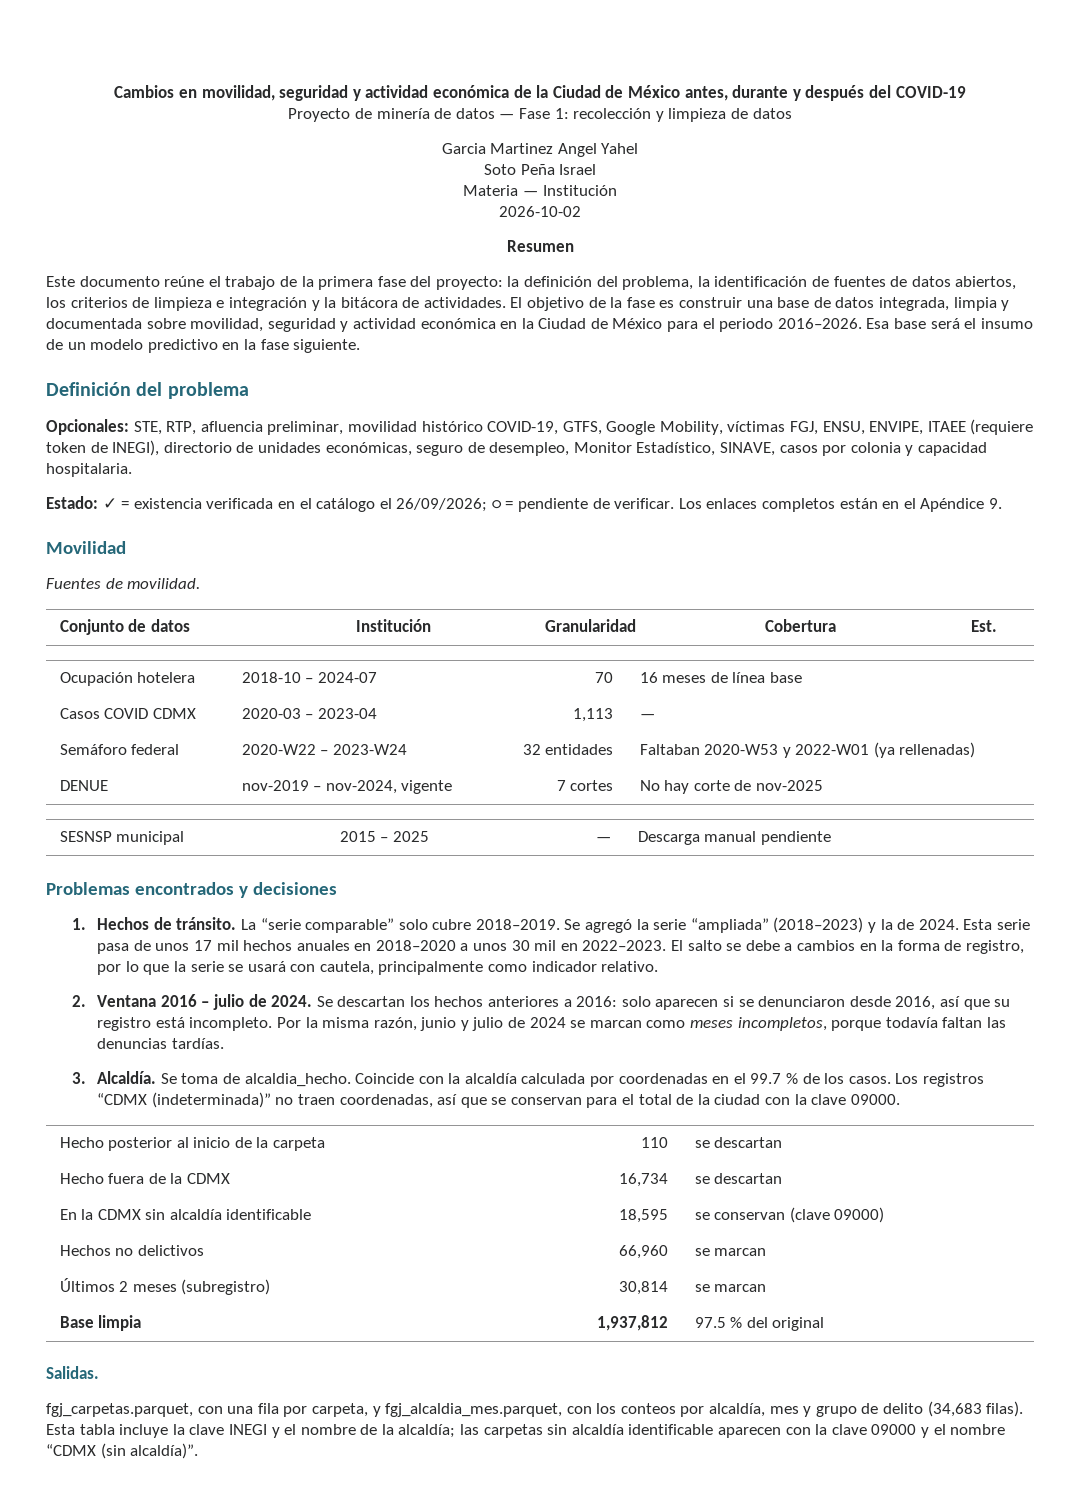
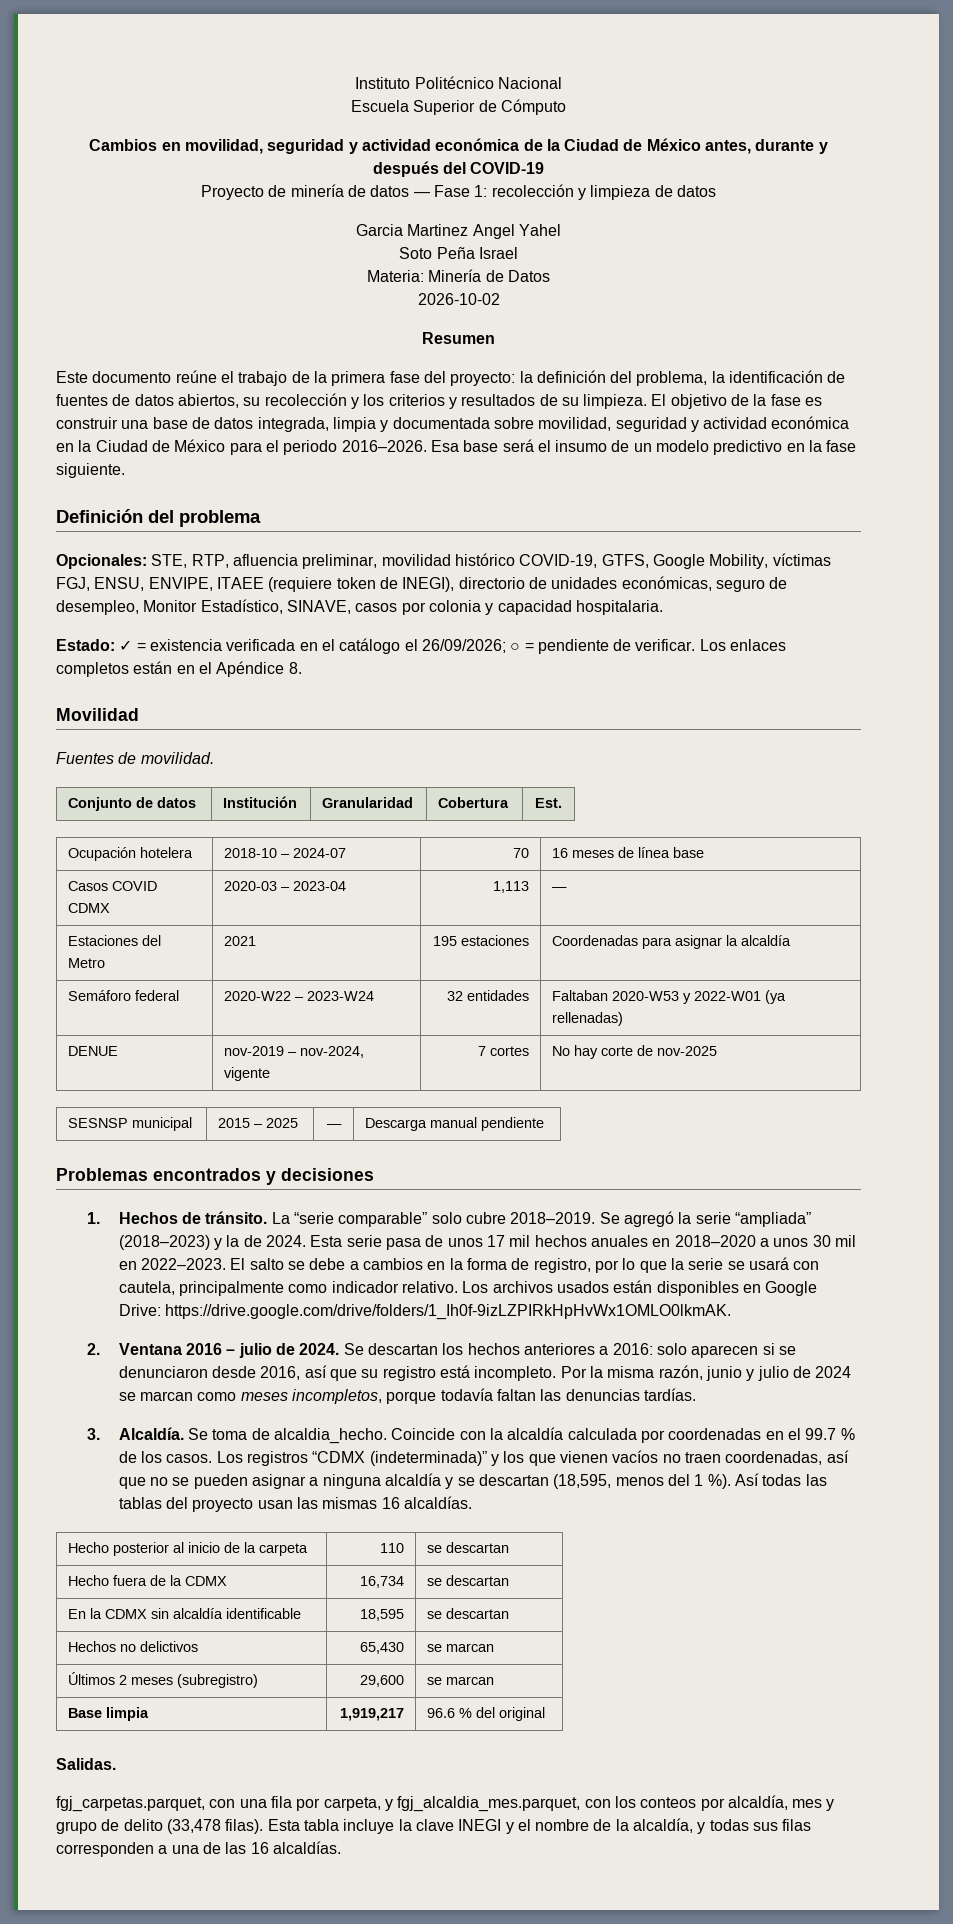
+ Instituto Politécnico Nacional
+ Escuela Superior de Cómputo
- Materia — Institución
+ Materia: Minería de Datos
- Este documento reúne el trabajo de la primera fase del proyecto: la definición del problema, la identificación de fuentes de datos abiertos, los criterios de limpieza e integración y la bitácora de actividades.
+ Este documento reúne el trabajo de la primera fase del proyecto: la definición del problema, la identificación de fuentes de datos abiertos, su recolección y los criterios y resultados de su limpieza.
- Los enlaces completos están en el Apéndice 9.
+ Los enlaces completos están en el Apéndice 8.
+ Estaciones del Metro | 2021 | 195 estaciones | Coordenadas para asignar la alcaldía
+ Los archivos usados están disponibles en Google Drive: https://drive.google.com/drive/folders/1_Ih0f-9izLZPIRkHpHvWx1OMLO0lkmAK.
- Los registros “CDMX (indeterminada)” no traen coordenadas, así que se conservan para el total de la ciudad con la clave 09000.
+ Los registros “CDMX (indeterminada)” y los que vienen vacíos no traen coordenadas, así que no se pueden asignar a ninguna alcaldía y se descartan (18,595, menos del 1 %). Así todas las tablas del proyecto usan las mismas 16 alcaldías.
- En la CDMX sin alcaldía identificable | 18,595 | se conservan (clave 09000)
+ En la CDMX sin alcaldía identificable | 18,595 | se descartan
- Hechos no delictivos | 66,960 | se marcan
+ Hechos no delictivos | 65,430 | se marcan
- Últimos 2 meses (subregistro) | 30,814 | se marcan
+ Últimos 2 meses (subregistro) | 29,600 | se marcan
- Base limpia | 1,937,812 | 97.5 % del original
+ Base limpia | 1,919,217 | 96.6 % del original
- fgj_carpetas.parquet, con una fila por carpeta, y fgj_alcaldia_mes.parquet, con los conteos por alcaldía, mes y grupo de delito (34,683 filas).
+ fgj_carpetas.parquet, con una fila por carpeta, y fgj_alcaldia_mes.parquet, con los conteos por alcaldía, mes y grupo de delito (33,478 filas).
- Esta tabla incluye la clave INEGI y el nombre de la alcaldía; las carpetas sin alcaldía identificable aparecen con la clave 09000 y el nombre “CDMX (sin alcaldía)”.
+ Esta tabla incluye la clave INEGI y el nombre de la alcaldía, y todas sus filas corresponden a una de las 16 alcaldías.

